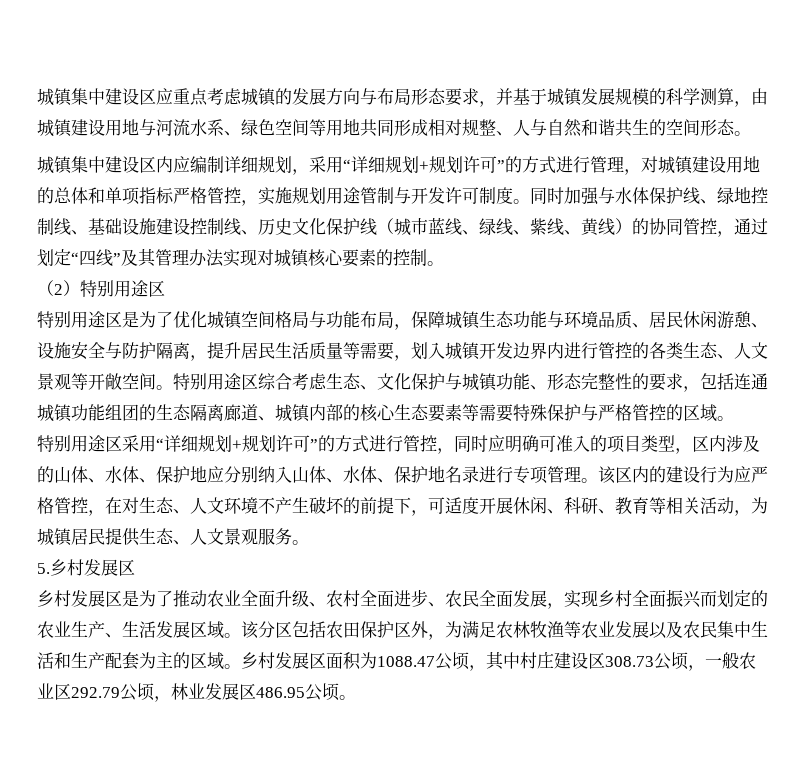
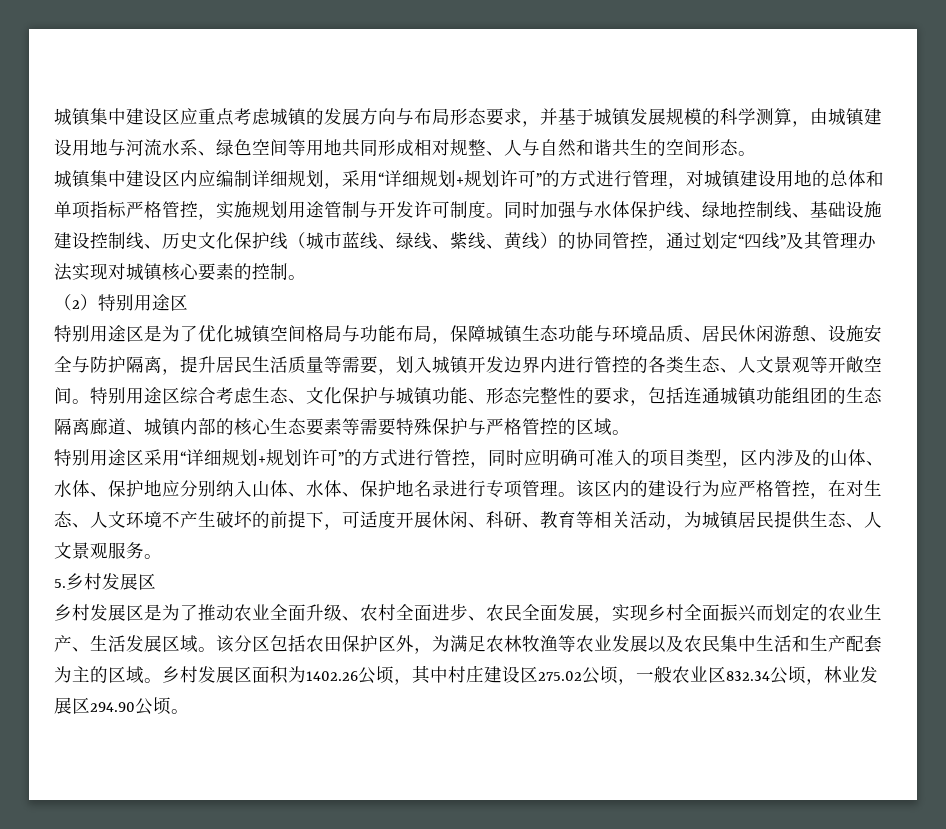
- 乡村发展区面积为1088.47公顷，其中村庄建设区308.73公顷，一般农业区292.79公顷，林业发展区486.95公顷。
+ 乡村发展区面积为1402.26公顷，其中村庄建设区275.02公顷，一般农业区832.34公顷，林业发展区294.90公顷。

